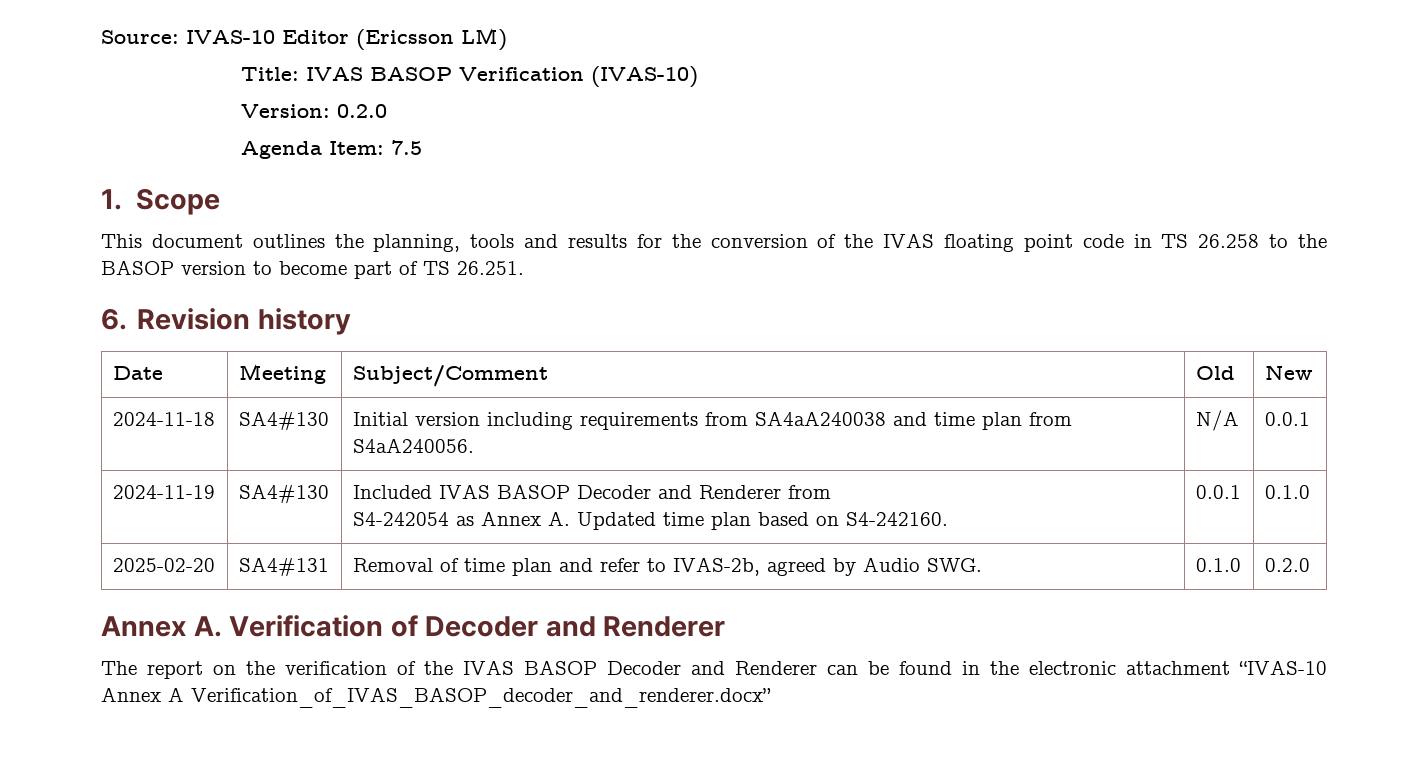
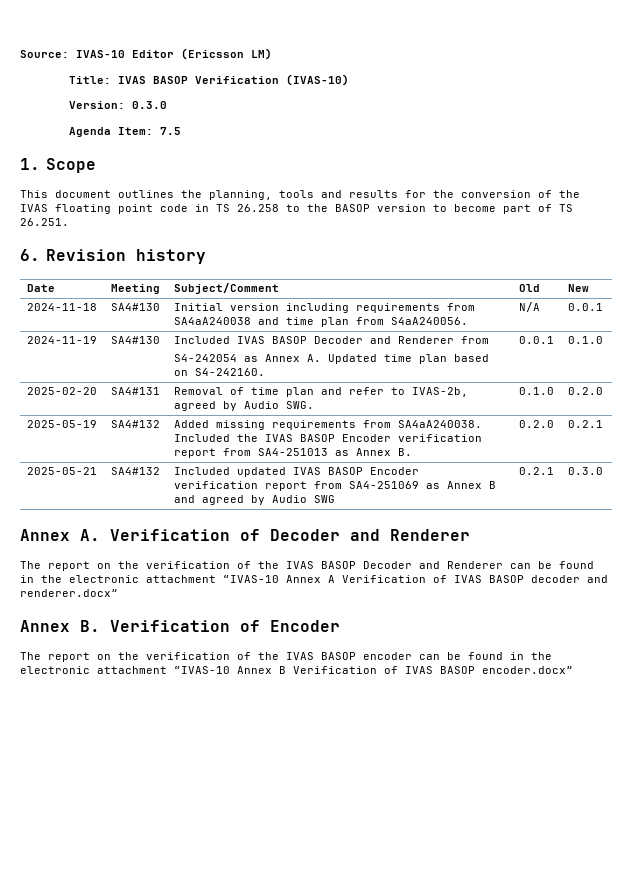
- Version: 0.2.0
+ Version: 0.3.0
+ 2025-05-19 | SA4#132 | Added missing requirements from SA4aA240038. Included the IVAS BASOP Encoder verification report from SA4-251013 as Annex B. | 0.2.0 | 0.2.1
+ 2025-05-21 | SA4#132 | Included updated IVAS BASOP Encoder verification report from SA4-251069 as Annex B and agreed by Audio SWG | 0.2.1 | 0.3.0
- The report on the verification of the IVAS BASOP Decoder and Renderer can be found in the electronic attachment “IVAS-10 Annex A Verification_of_IVAS_BASOP_decoder_and_renderer.docx”
+ The report on the verification of the IVAS BASOP Decoder and Renderer can be found in the electronic attachment “IVAS-10 Annex A Verification of IVAS BASOP decoder and renderer.docx”
+ Annex B. Verification of Encoder
+ The report on the verification of the IVAS BASOP encoder can be found in the electronic attachment “IVAS-10 Annex B Verification of IVAS BASOP encoder.docx”

